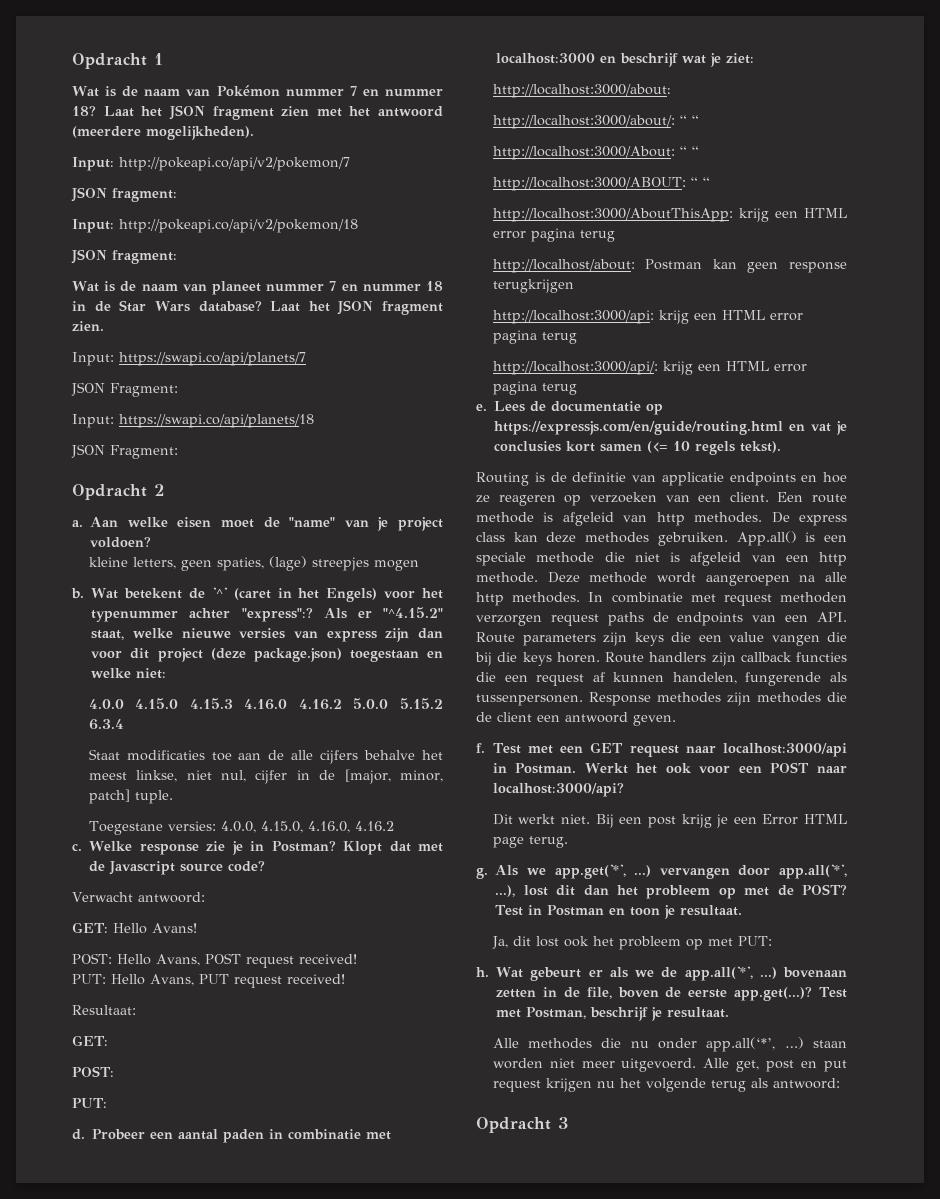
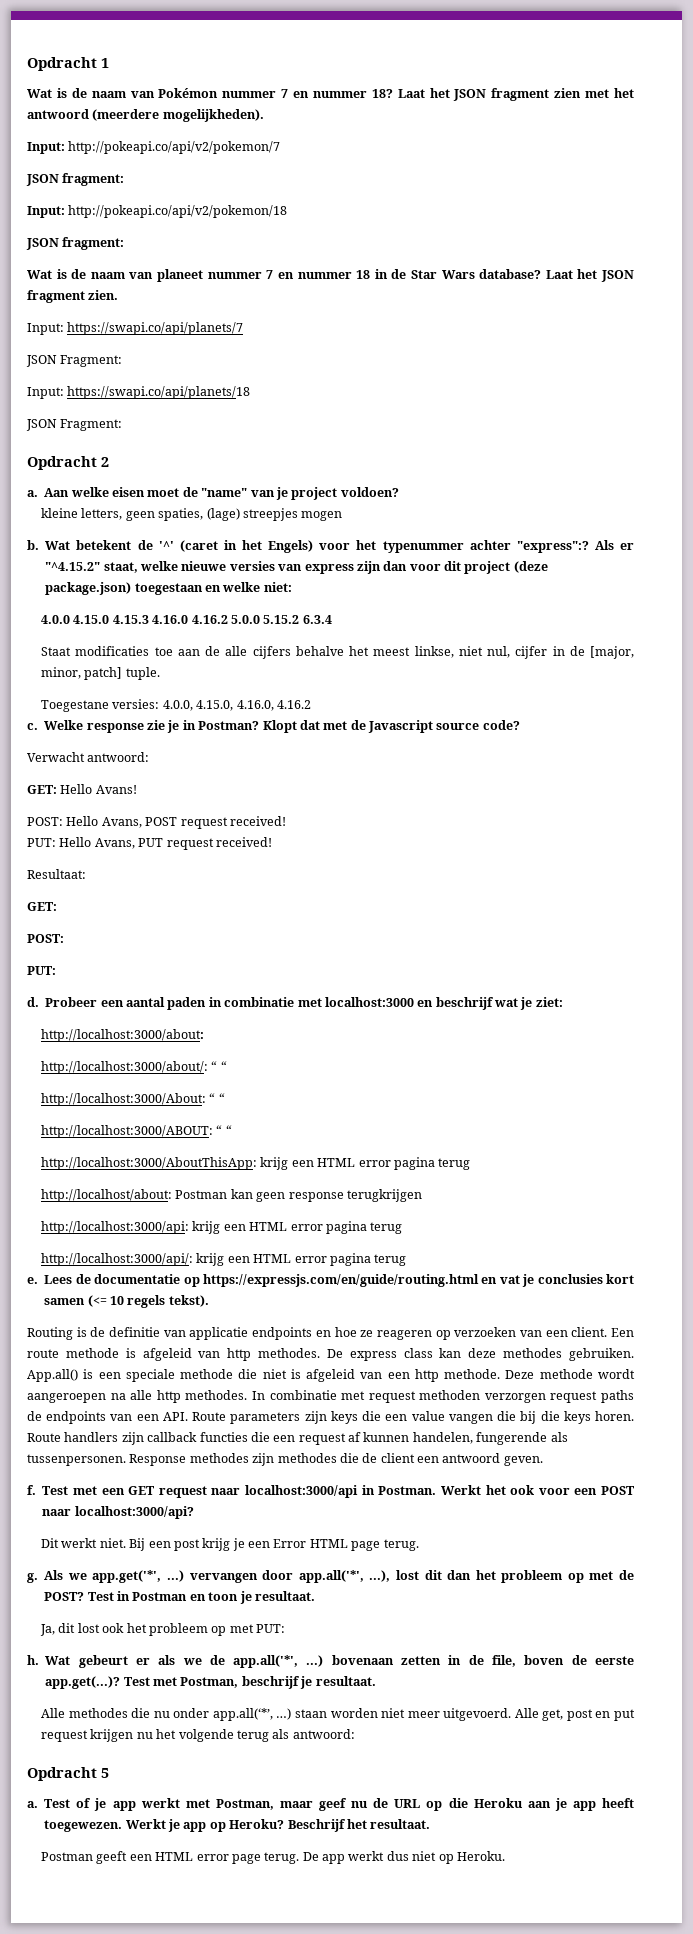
- Opdracht 3
+ Opdracht 5
+ a. Test of je app werkt met Postman, maar geef nu de URL op die Heroku aan je app heeft toegewezen. Werkt je app op Heroku? Beschrijf het resultaat.
+ Postman geeft een HTML error page terug. De app werkt dus niet op Heroku.

